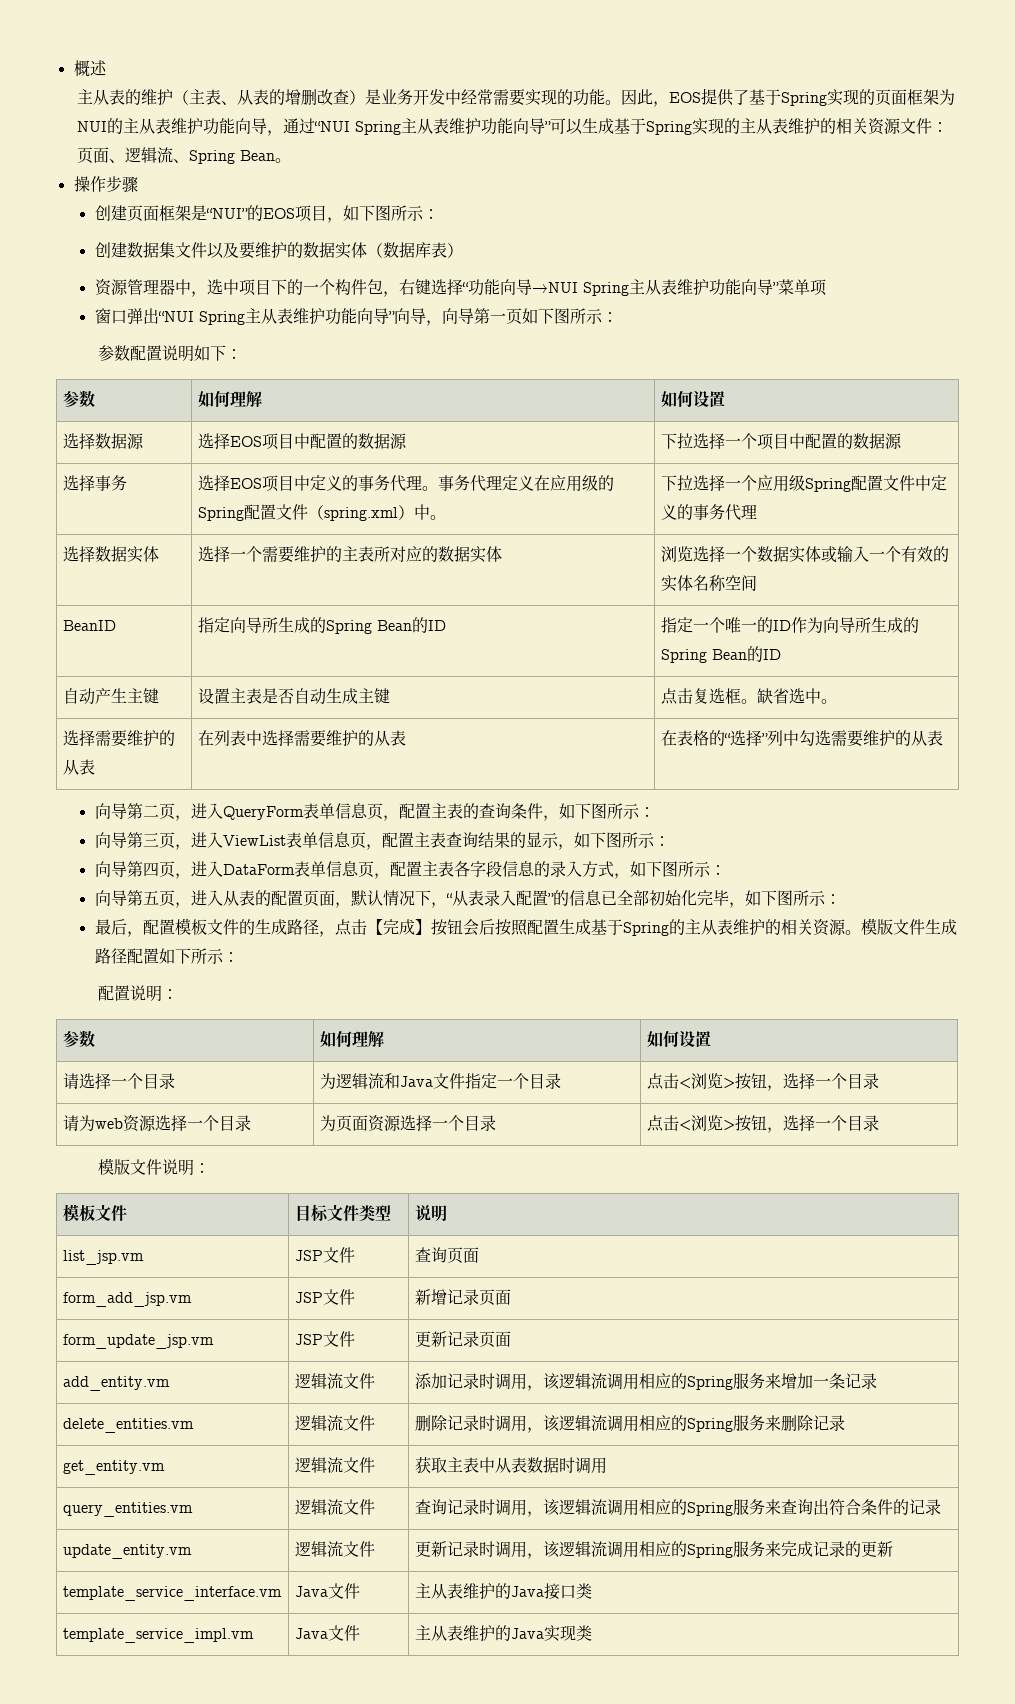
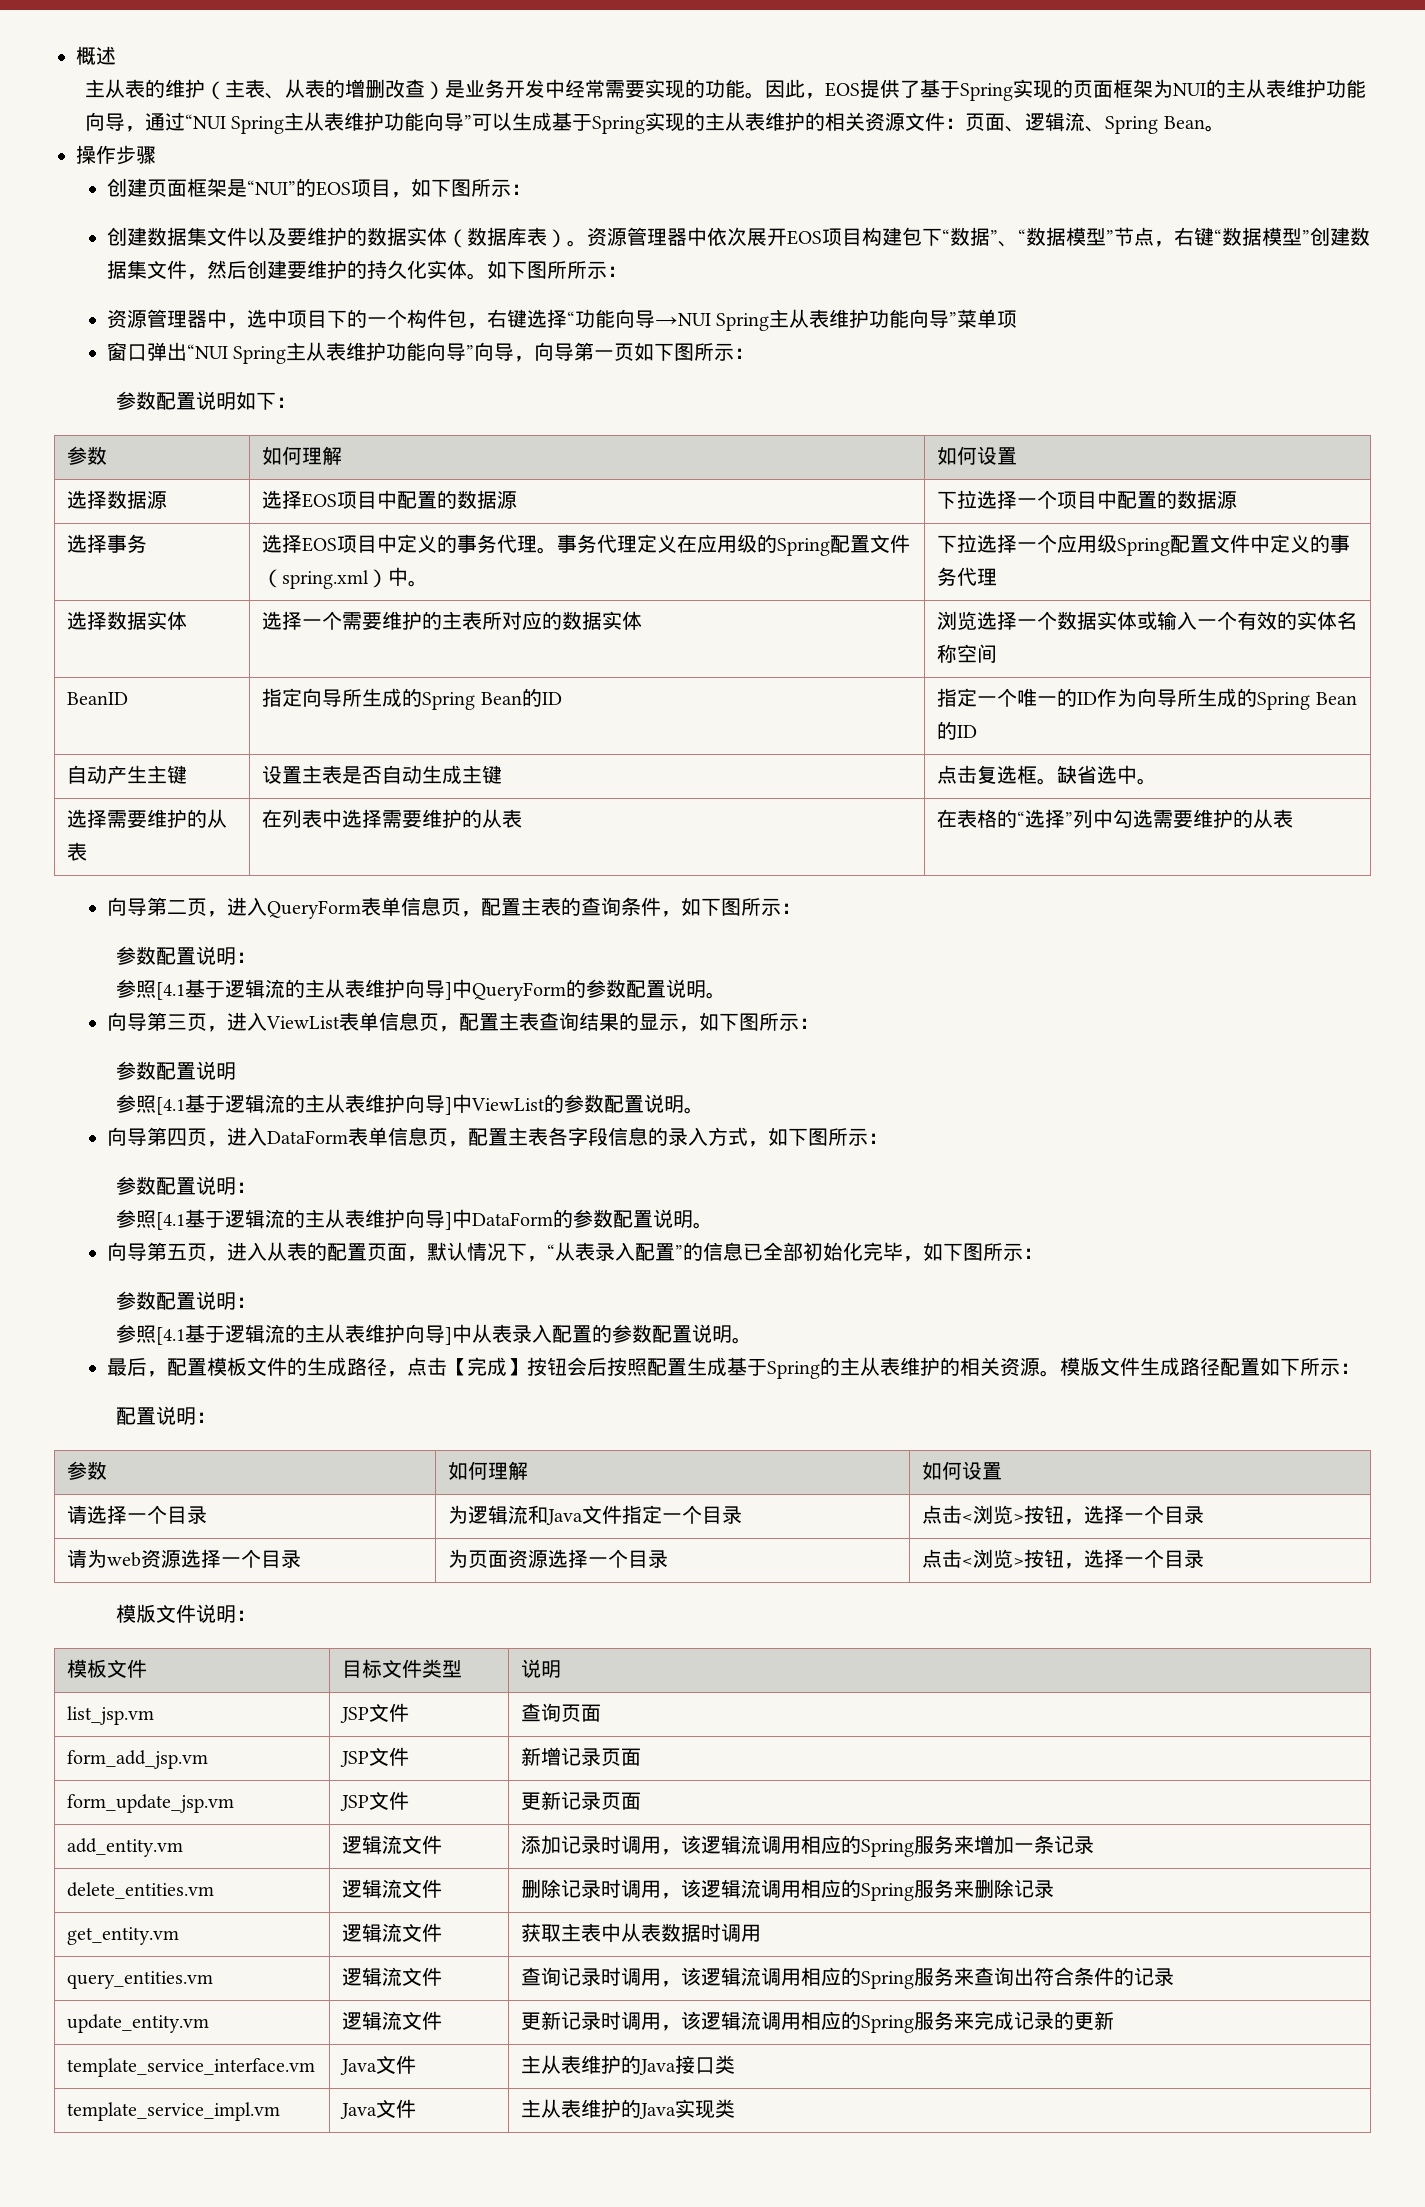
- 创建数据集文件以及要维护的数据实体（数据库表）
+ 创建数据集文件以及要维护的数据实体（数据库表）。资源管理器中依次展开EOS项目构建包下“数据”、“数据模型”节点，右键“数据模型”创建数据集文件，然后创建要维护的持久化实体。如下图所所示：
  向导第二页，进入QueryForm表单信息页，配置主表的查询条件，如下图所示：
+ 参数配置说明：
+ 参照[4.1基于逻辑流的主从表维护向导]中QueryForm的参数配置说明。
  向导第三页，进入ViewList表单信息页，配置主表查询结果的显示，如下图所示：
+ 参数配置说明
+ 参照[4.1基于逻辑流的主从表维护向导]中ViewList的参数配置说明。
  向导第四页，进入DataForm表单信息页，配置主表各字段信息的录入方式，如下图所示：
+ 参数配置说明：
+ 参照[4.1基于逻辑流的主从表维护向导]中DataForm的参数配置说明。
  向导第五页，进入从表的配置页面，默认情况下，“从表录入配置”的信息已全部初始化完毕，如下图所示：
+ 参数配置说明：
+ 参照[4.1基于逻辑流的主从表维护向导]中从表录入配置的参数配置说明。

